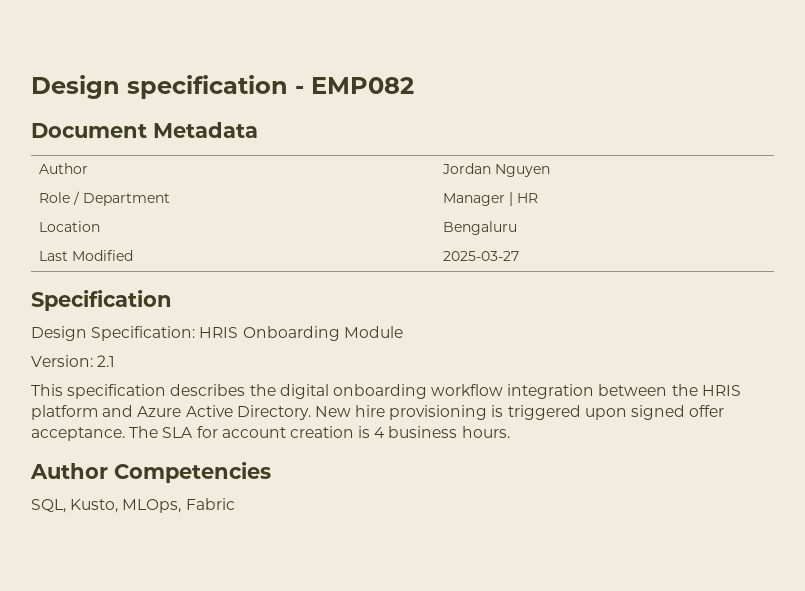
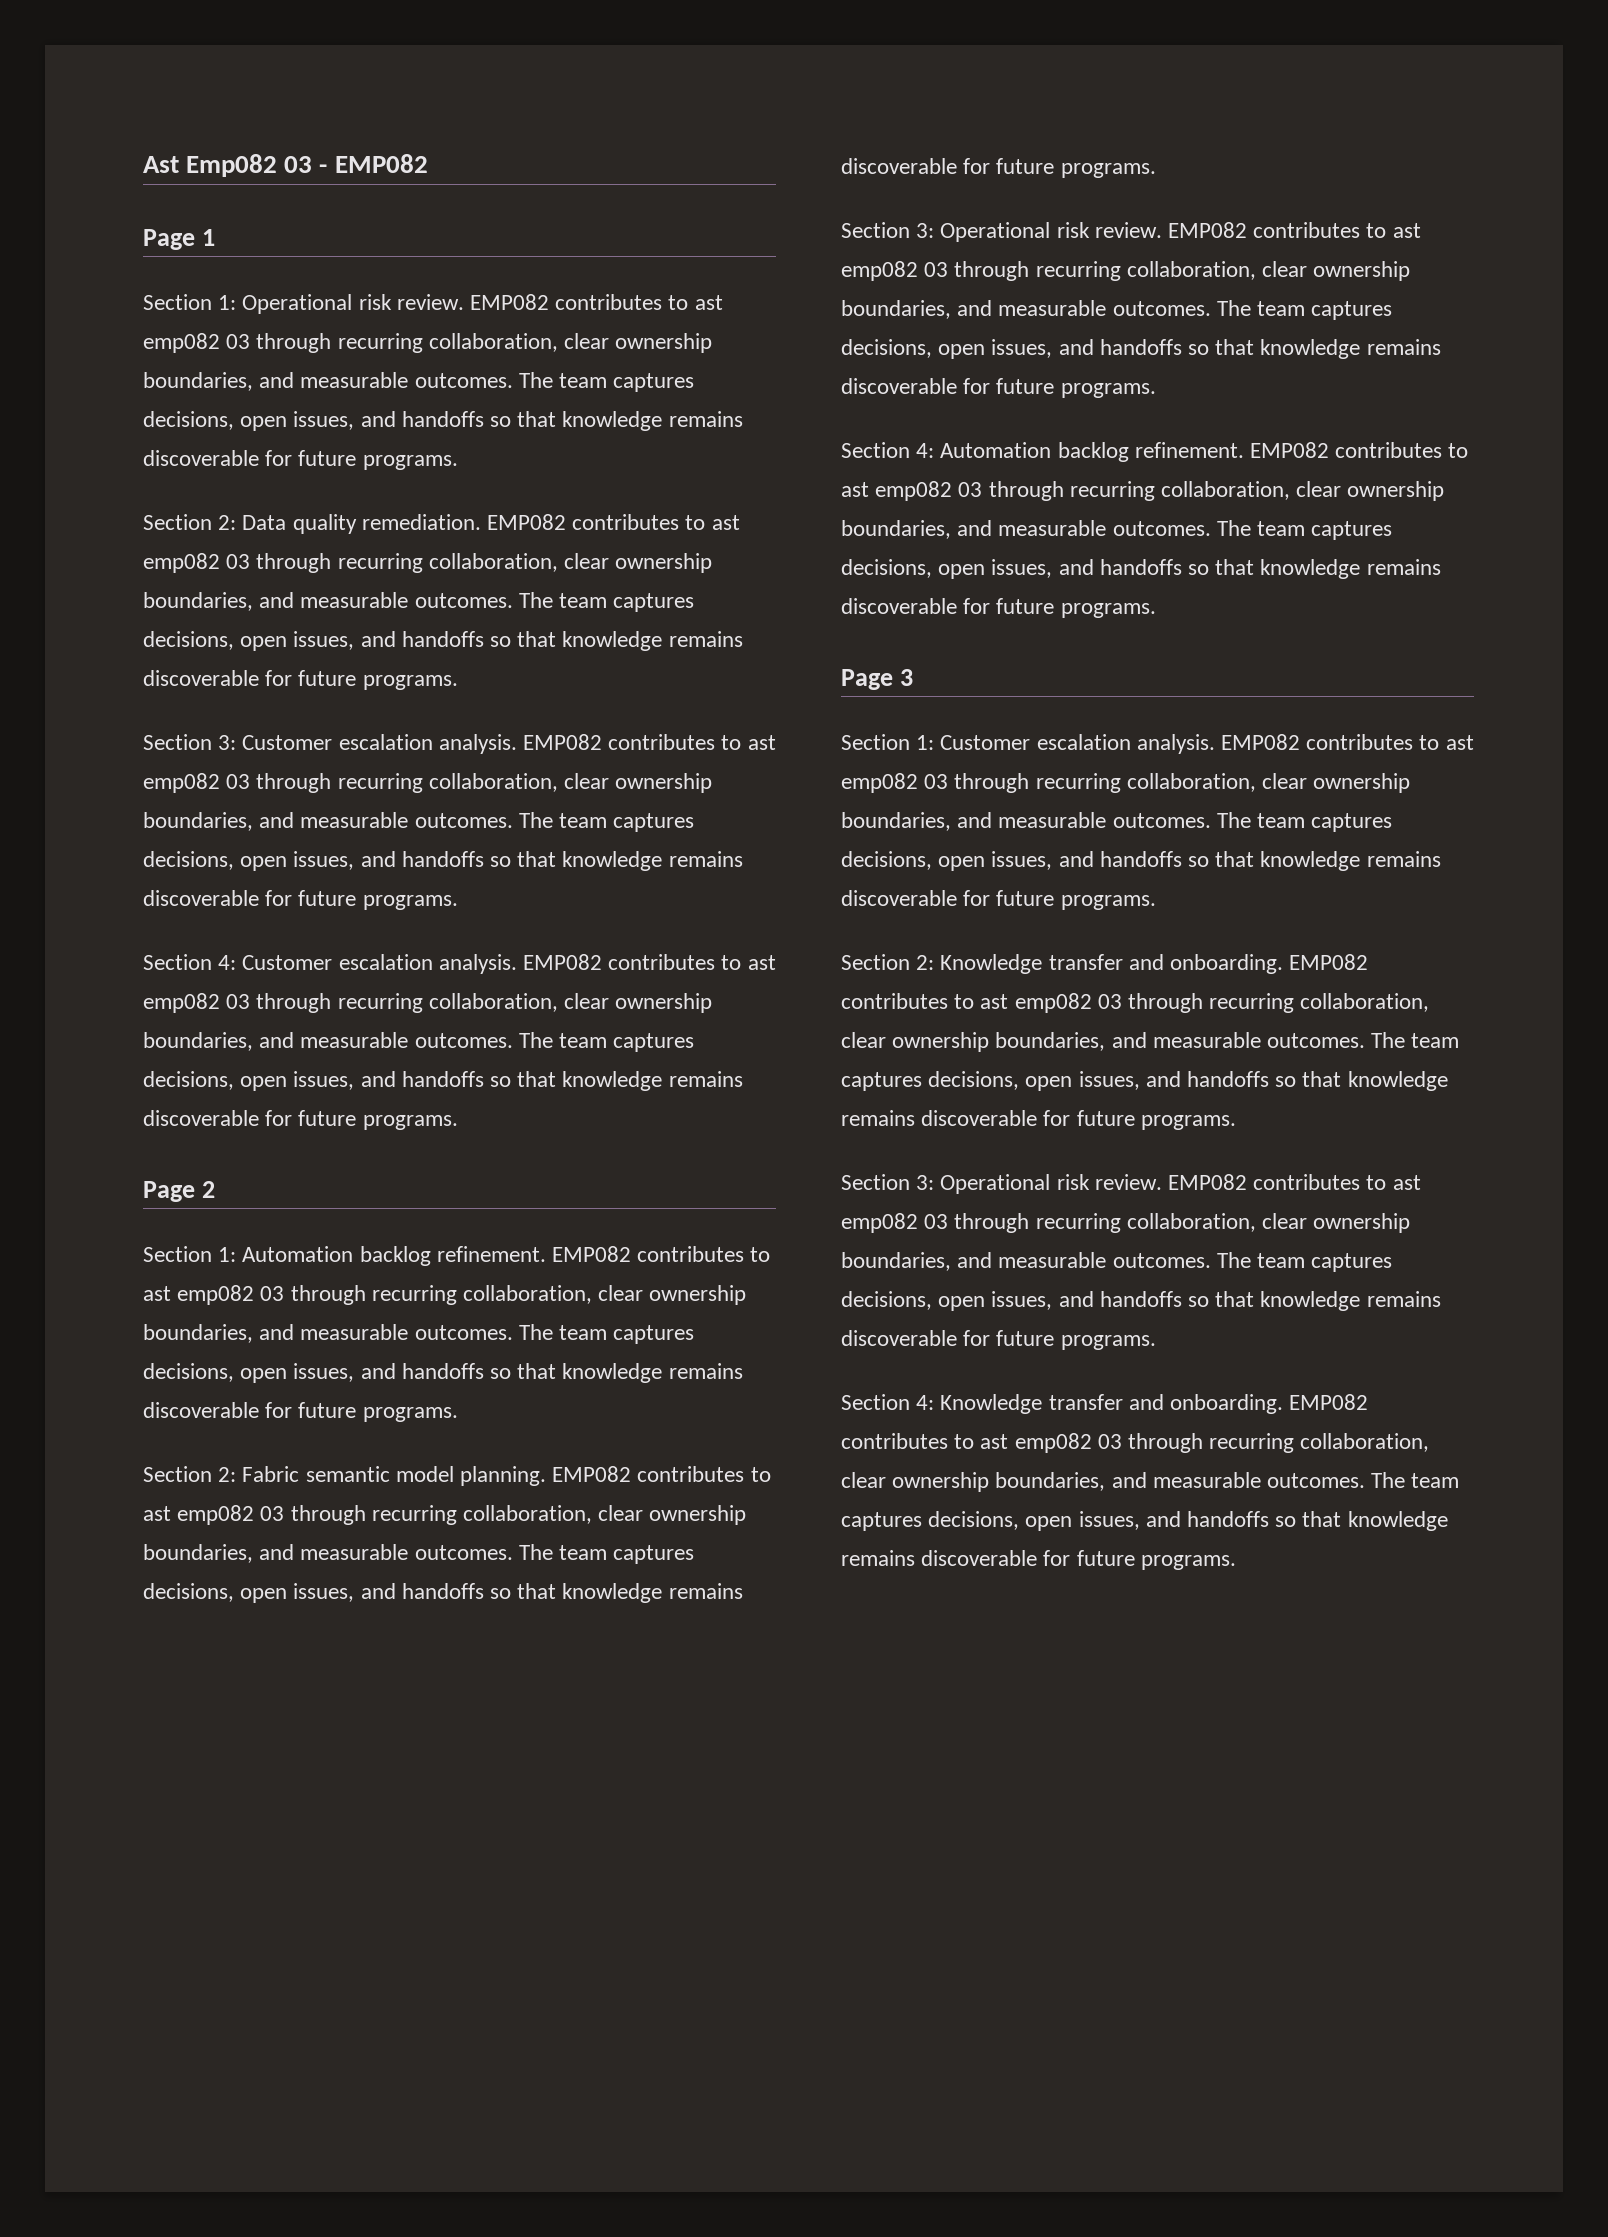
- Design specification - EMP082
+ Ast Emp082 03 - EMP082
- Document Metadata
- Author | Jordan Nguyen
- Role / Department | Manager | HR
- Location | Bengaluru
- Last Modified | 2025-03-27
- Specification
- Design Specification: HRIS Onboarding Module
- Version: 2.1
- This specification describes the digital onboarding workflow integration between the HRIS platform and Azure Active Directory. New hire provisioning is triggered upon signed offer acceptance. The SLA for account creation is 4 business hours.
- Author Competencies
- SQL, Kusto, MLOps, Fabric
+ Page 1
+ Section 1: Operational risk review. EMP082 contributes to ast emp082 03 through recurring collaboration, clear ownership boundaries, and measurable outcomes. The team captures decisions, open issues, and handoffs so that knowledge remains discoverable for future programs.
+ Section 2: Data quality remediation. EMP082 contributes to ast emp082 03 through recurring collaboration, clear ownership boundaries, and measurable outcomes. The team captures decisions, open issues, and handoffs so that knowledge remains discoverable for future programs.
+ Section 3: Customer escalation analysis. EMP082 contributes to ast emp082 03 through recurring collaboration, clear ownership boundaries, and measurable outcomes. The team captures decisions, open issues, and handoffs so that knowledge remains discoverable for future programs.
+ Section 4: Customer escalation analysis. EMP082 contributes to ast emp082 03 through recurring collaboration, clear ownership boundaries, and measurable outcomes. The team captures decisions, open issues, and handoffs so that knowledge remains discoverable for future programs.
+ Page 2
+ Section 1: Automation backlog refinement. EMP082 contributes to ast emp082 03 through recurring collaboration, clear ownership boundaries, and measurable outcomes. The team captures decisions, open issues, and handoffs so that knowledge remains discoverable for future programs.
+ Section 2: Fabric semantic model planning. EMP082 contributes to ast emp082 03 through recurring collaboration, clear ownership boundaries, and measurable outcomes. The team captures decisions, open issues, and handoffs so that knowledge remains discoverable for future programs.
+ Section 3: Operational risk review. EMP082 contributes to ast emp082 03 through recurring collaboration, clear ownership boundaries, and measurable outcomes. The team captures decisions, open issues, and handoffs so that knowledge remains discoverable for future programs.
+ Section 4: Automation backlog refinement. EMP082 contributes to ast emp082 03 through recurring collaboration, clear ownership boundaries, and measurable outcomes. The team captures decisions, open issues, and handoffs so that knowledge remains discoverable for future programs.
+ Page 3
+ Section 1: Customer escalation analysis. EMP082 contributes to ast emp082 03 through recurring collaboration, clear ownership boundaries, and measurable outcomes. The team captures decisions, open issues, and handoffs so that knowledge remains discoverable for future programs.
+ Section 2: Knowledge transfer and onboarding. EMP082 contributes to ast emp082 03 through recurring collaboration, clear ownership boundaries, and measurable outcomes. The team captures decisions, open issues, and handoffs so that knowledge remains discoverable for future programs.
+ Section 3: Operational risk review. EMP082 contributes to ast emp082 03 through recurring collaboration, clear ownership boundaries, and measurable outcomes. The team captures decisions, open issues, and handoffs so that knowledge remains discoverable for future programs.
+ Section 4: Knowledge transfer and onboarding. EMP082 contributes to ast emp082 03 through recurring collaboration, clear ownership boundaries, and measurable outcomes. The team captures decisions, open issues, and handoffs so that knowledge remains discoverable for future programs.

